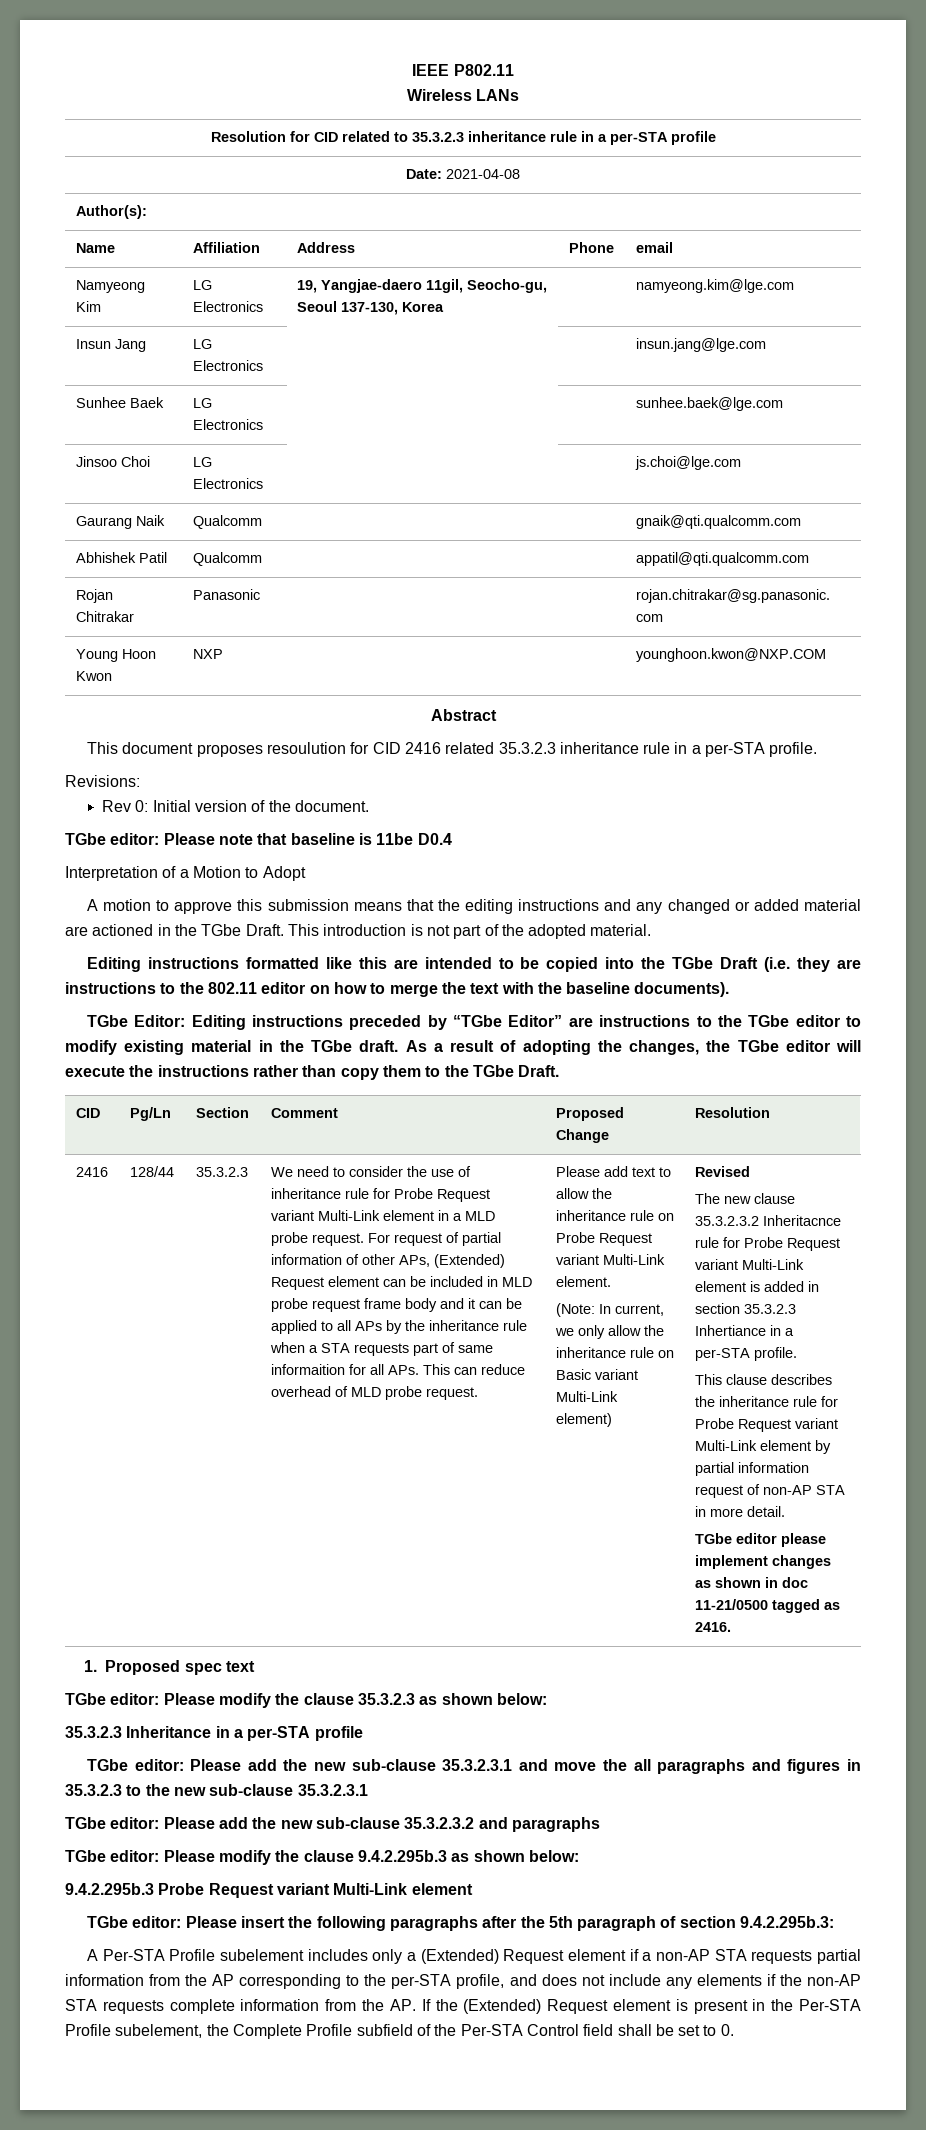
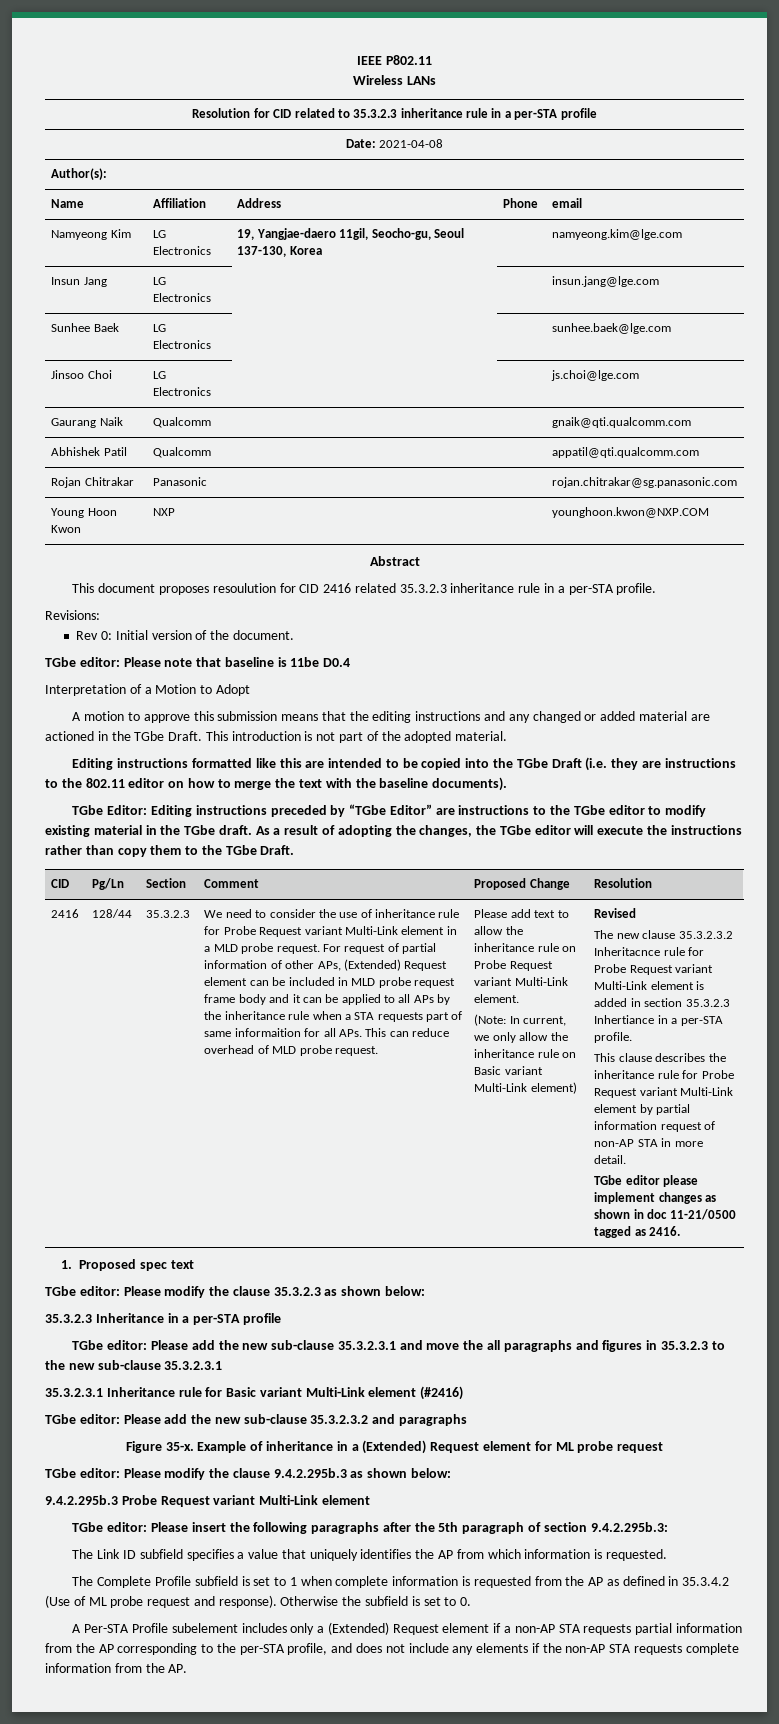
+ 35.3.2.3.1 Inheritance rule for Basic variant Multi-Link element (#2416)
+ Figure 35-x. Example of inheritance in a (Extended) Request element for ML probe request
+ The Link ID subfield specifies a value that uniquely identifies the AP from which information is requested.
+ The Complete Profile subfield is set to 1 when complete information is requested from the AP as defined in 35.3.4.2 (Use of ML probe request and response). Otherwise the subfield is set to 0.
- A Per-STA Profile subelement includes only a (Extended) Request element if a non-AP STA requests partial information from the AP corresponding to the per-STA profile, and does not include any elements if the non-AP STA requests complete information from the AP. If the (Extended) Request element is present in the Per-STA Profile subelement, the Complete Profile subfield of the Per-STA Control field shall be set to 0.
+ A Per-STA Profile subelement includes only a (Extended) Request element if a non-AP STA requests partial information from the AP corresponding to the per-STA profile, and does not include any elements if the non-AP STA requests complete information from the AP.

